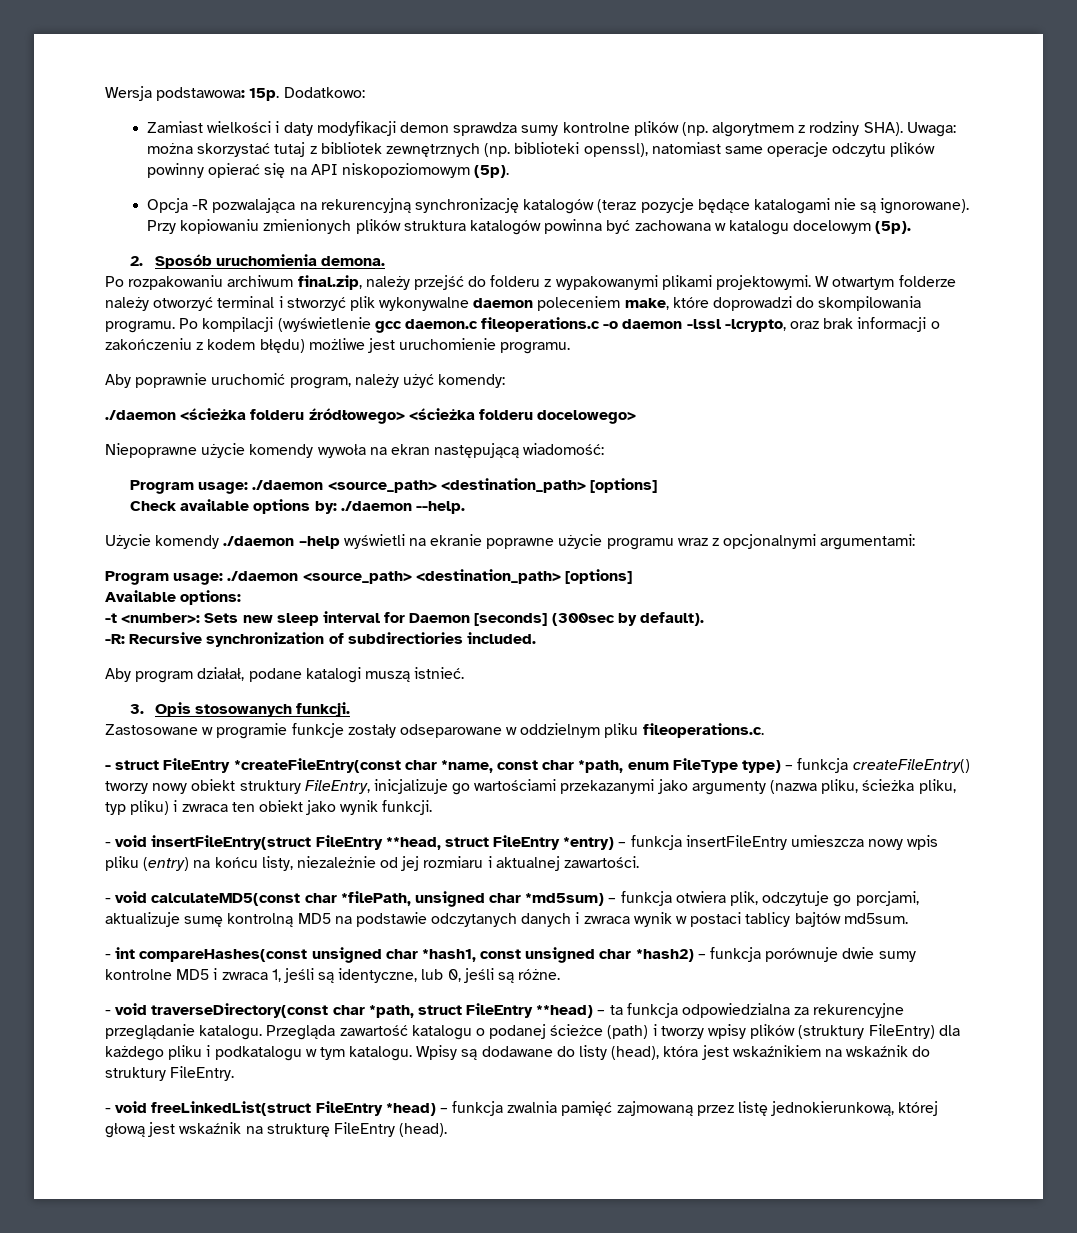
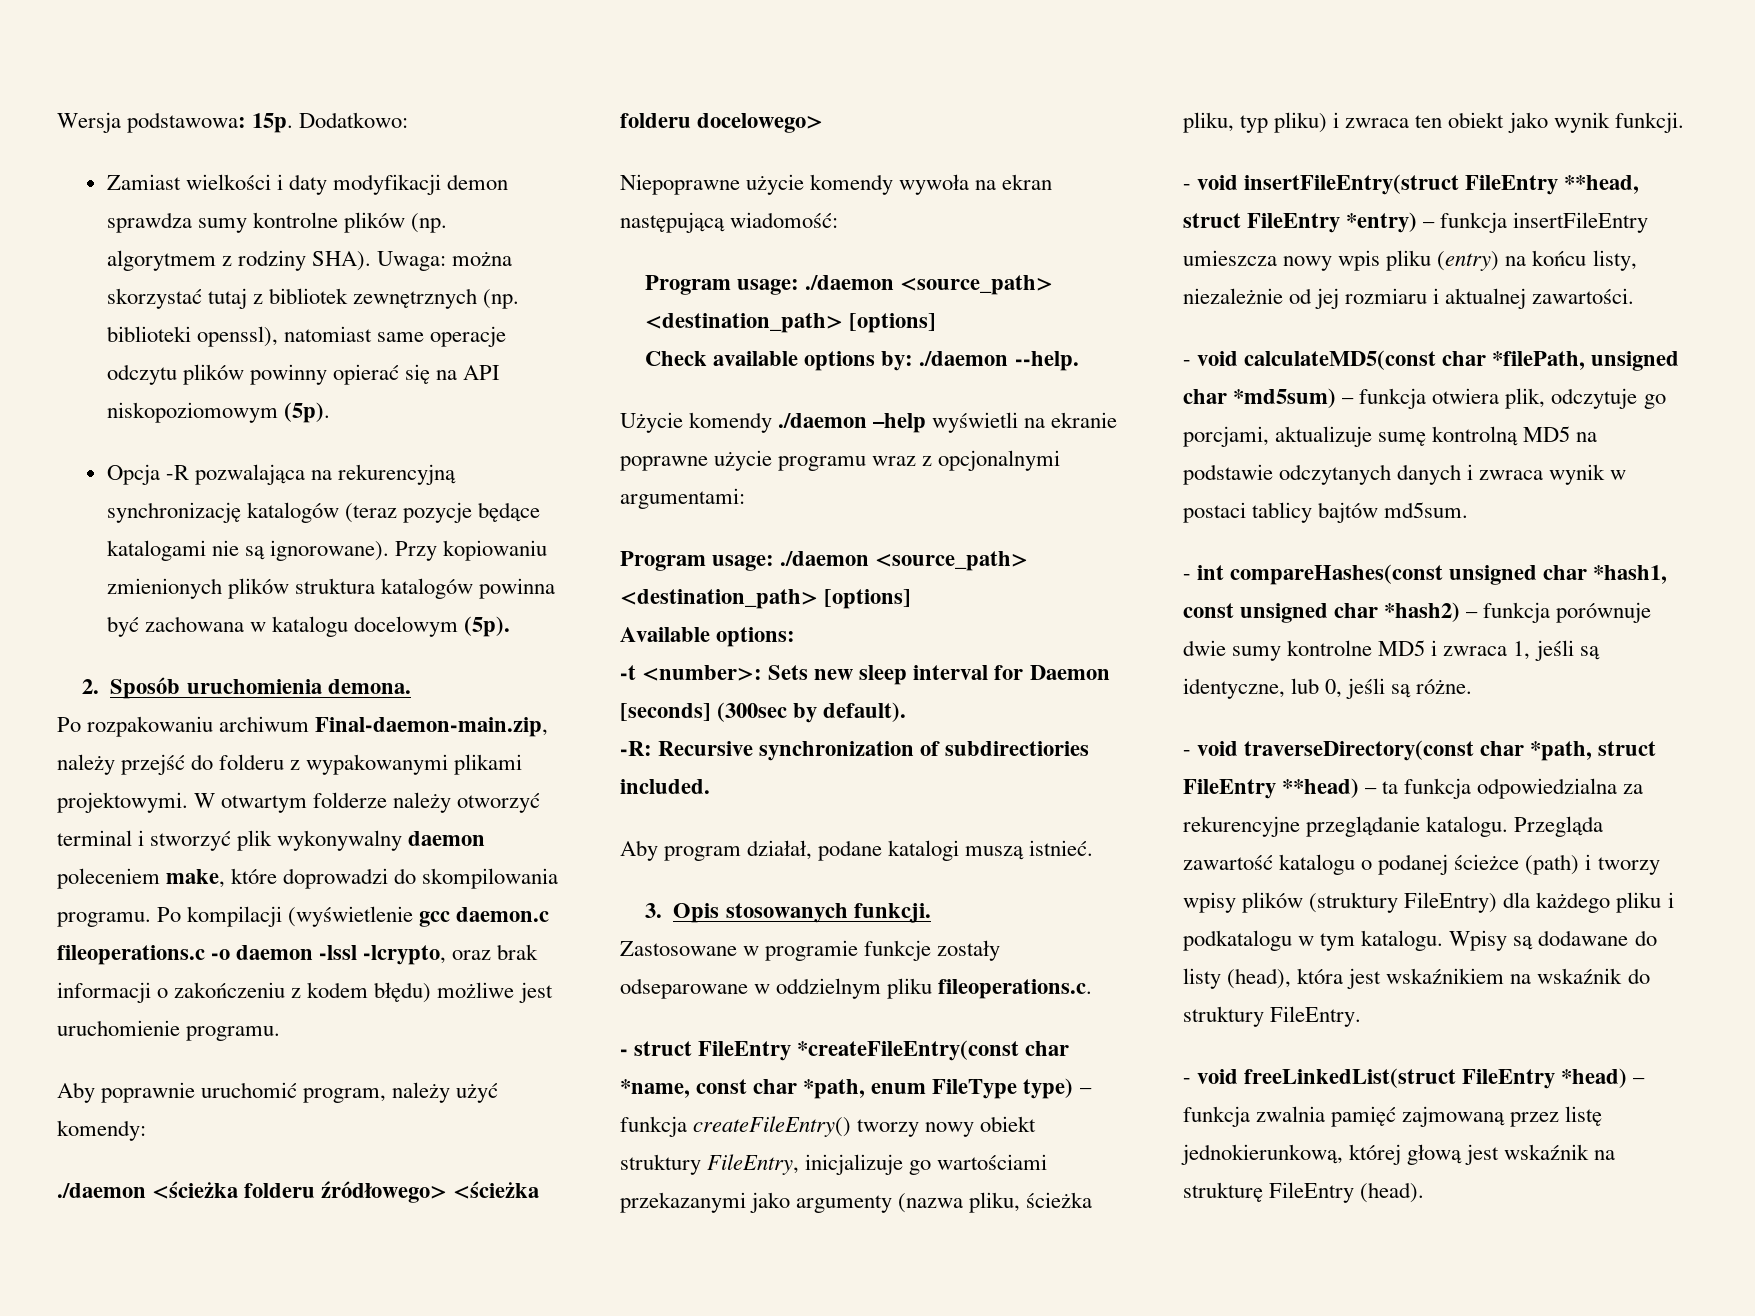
- Po rozpakowaniu archiwum final.zip, należy przejść do folderu z wypakowanymi plikami projektowymi.
+ Po rozpakowaniu archiwum Final-daemon-main.zip, należy przejść do folderu z wypakowanymi plikami projektowymi.
- W otwartym folderze należy otworzyć terminal i stworzyć plik wykonywalne daemon poleceniem make, które doprowadzi do skompilowania programu.
+ W otwartym folderze należy otworzyć terminal i stworzyć plik wykonywalny daemon poleceniem make, które doprowadzi do skompilowania programu.

